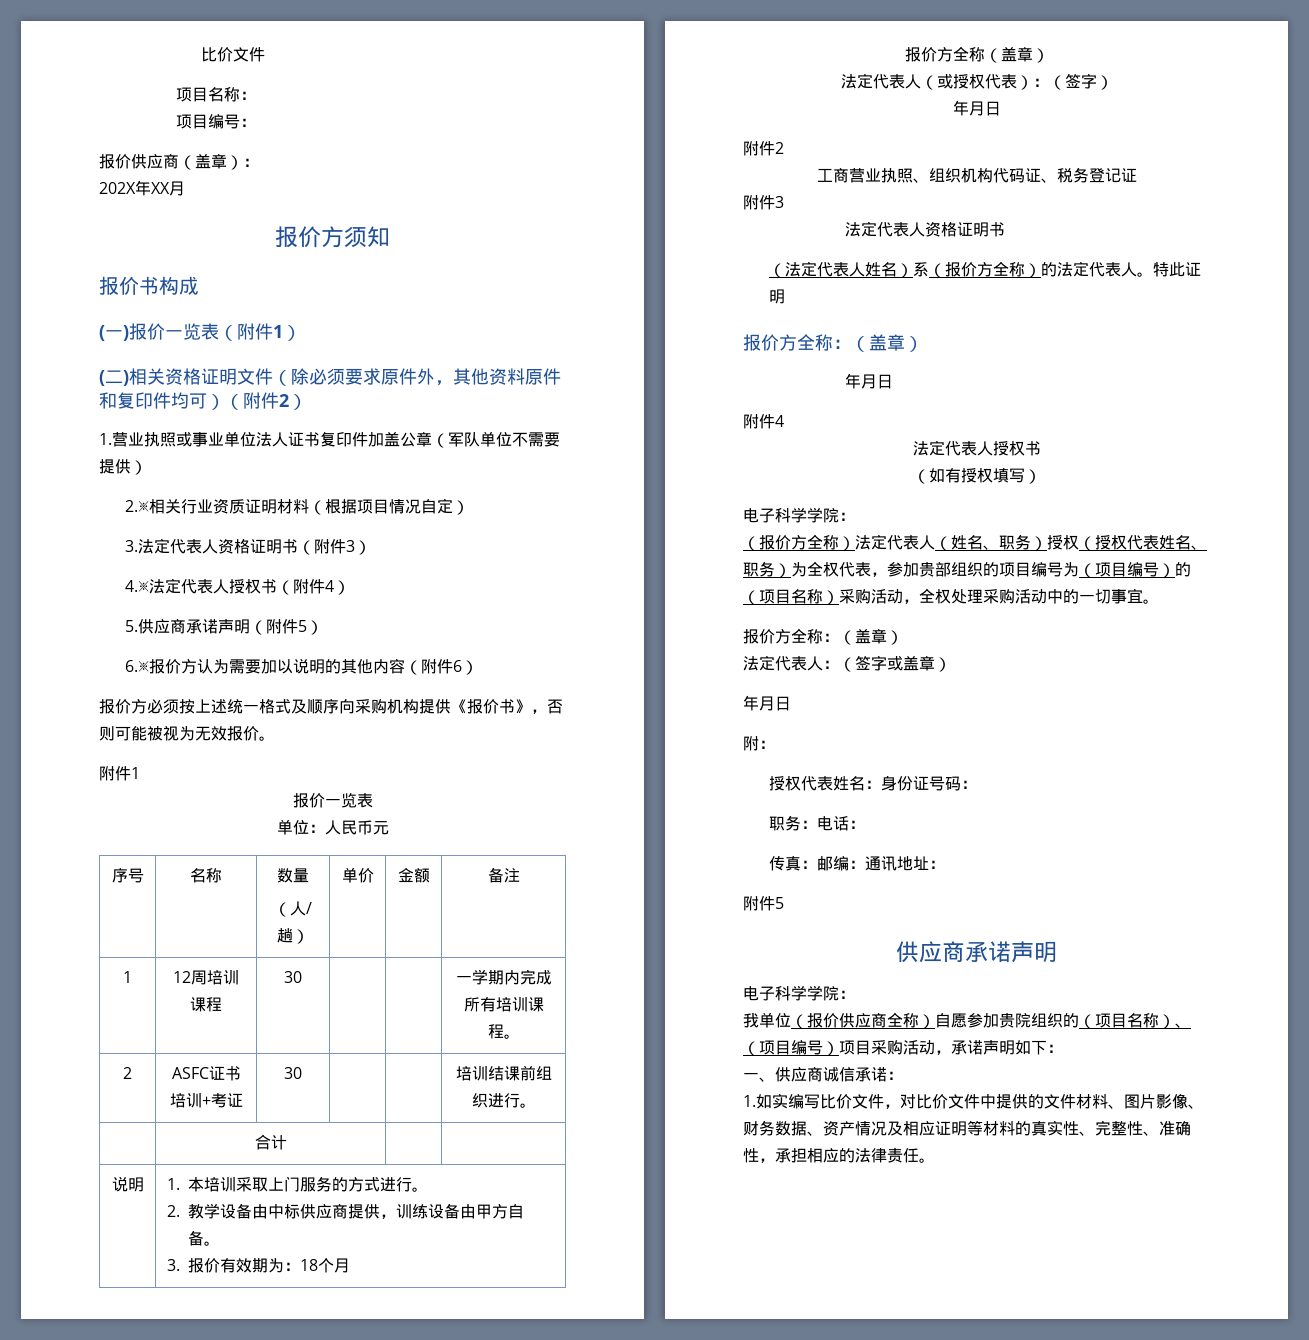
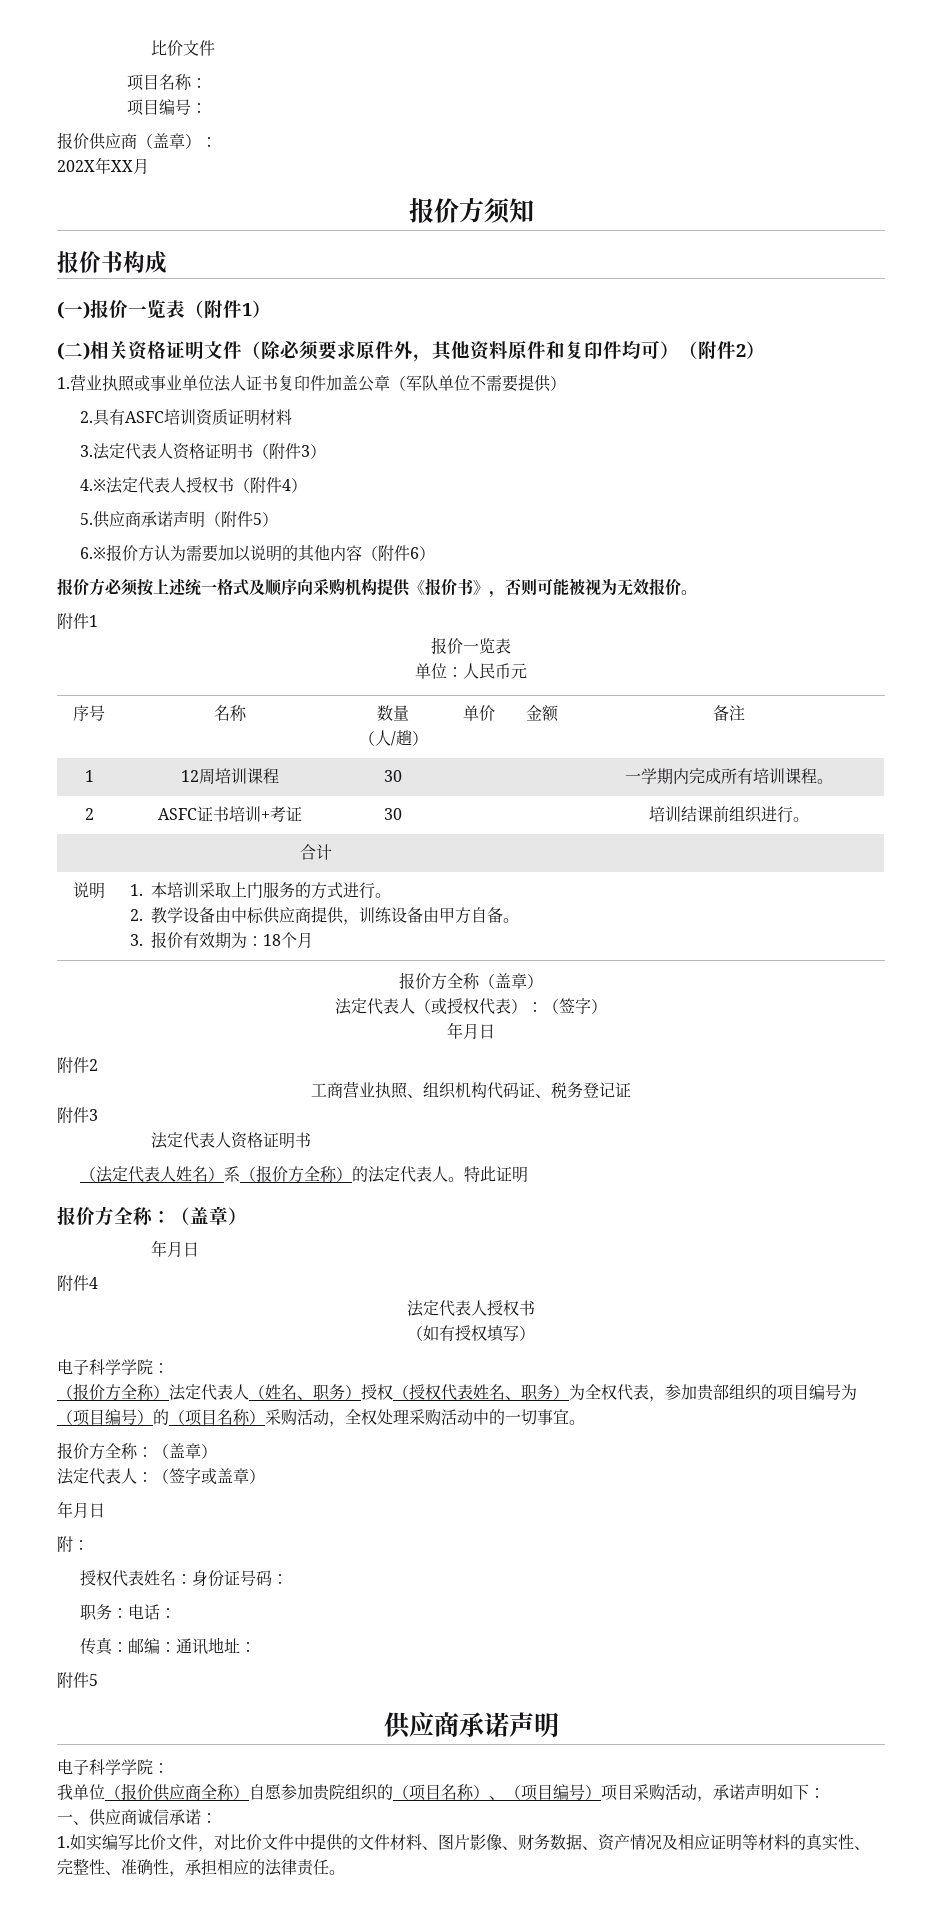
- 2.※相关行业资质证明材料（根据项目情况自定）
+ 2.具有ASFC培训资质证明材料

